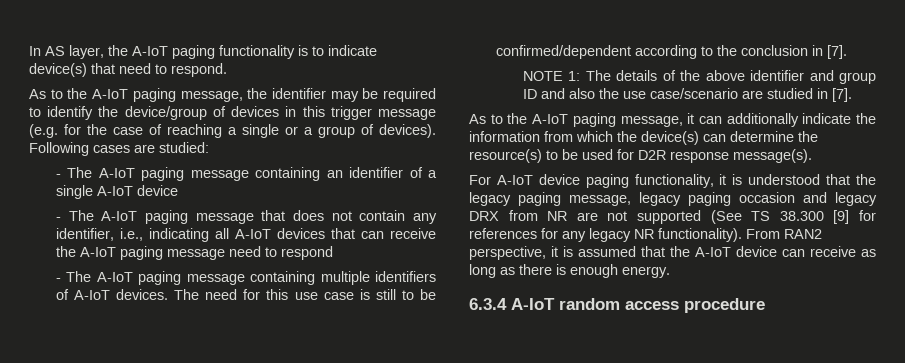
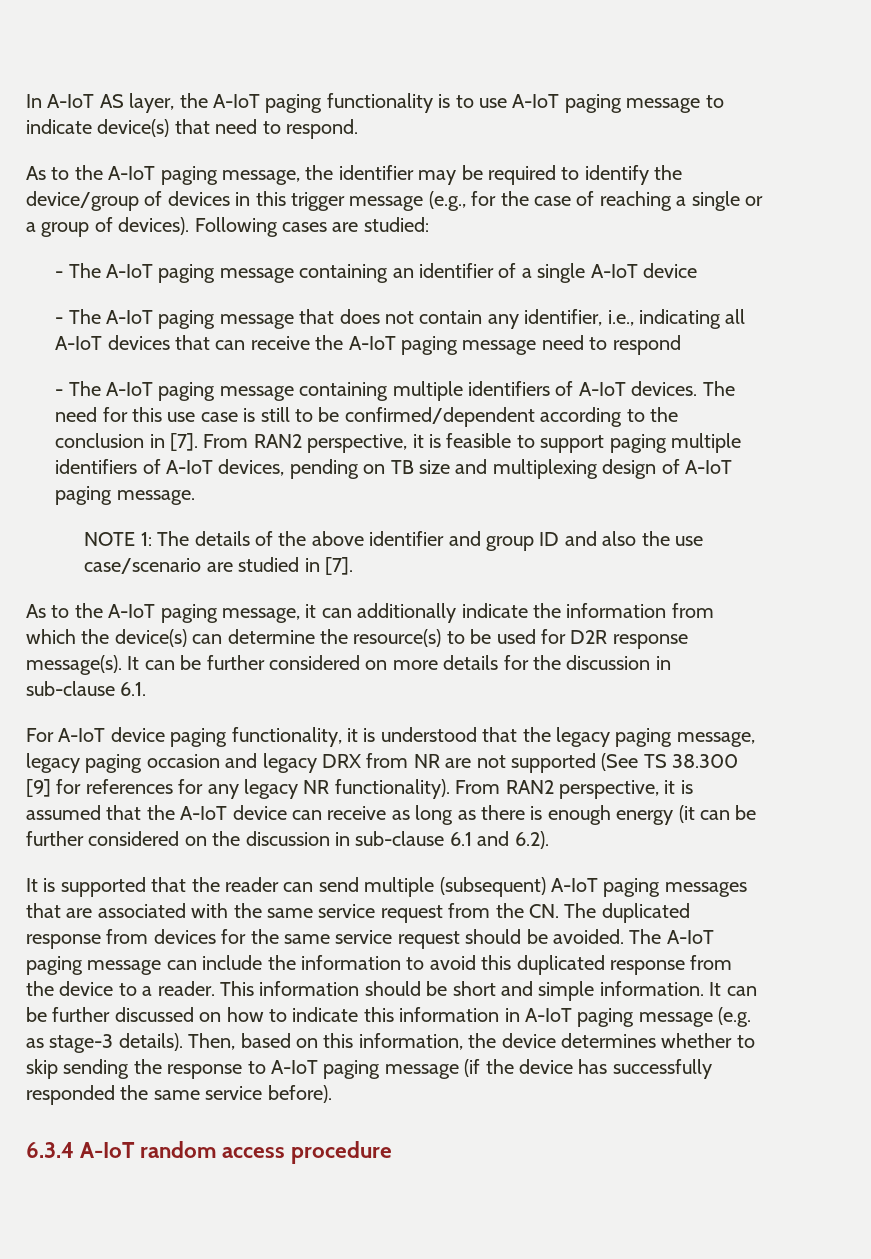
- In AS layer, the A-IoT paging functionality is to indicate device(s) that need to respond.
+ In A-IoT AS layer, the A-IoT paging functionality is to use A-IoT paging message to indicate device(s) that need to respond.
- As to the A-IoT paging message, the identifier may be required to identify the device/group of devices in this trigger message (e.g. for the case of reaching a single or a group of devices).
+ As to the A-IoT paging message, the identifier may be required to identify the device/group of devices in this trigger message (e.g., for the case of reaching a single or a group of devices).
+ From RAN2 perspective, it is feasible to support paging multiple identifiers of A-IoT devices, pending on TB size and multiplexing design of A-IoT paging message.
+ It can be further considered on more details for the discussion in sub-clause 6.1.
- From RAN2 perspective, it is assumed that the A-IoT device can receive as long as there is enough energy.
+ From RAN2 perspective, it is assumed that the A-IoT device can receive as long as there is enough energy (it can be further considered on the discussion in sub-clause 6.1 and 6.2).
+ It is supported that the reader can send multiple (subsequent) A-IoT paging messages that are associated with the same service request from the CN. The duplicated response from devices for the same service request should be avoided. The A-IoT paging message can include the information to avoid this duplicated response from the device to a reader. This information should be short and simple information. It can be further discussed on how to indicate this information in A-IoT paging message (e.g. as stage-3 details). Then, based on this information, the device determines whether to skip sending the response to A-IoT paging message (if the device has successfully responded the same service before).

